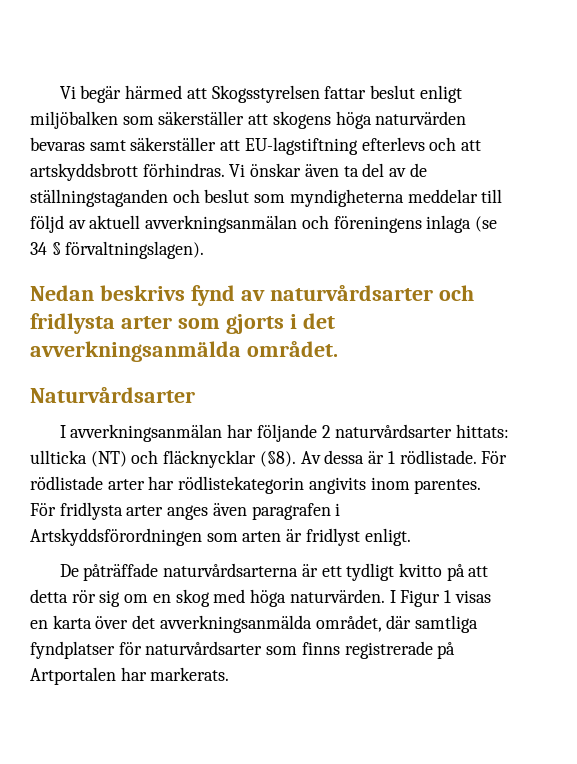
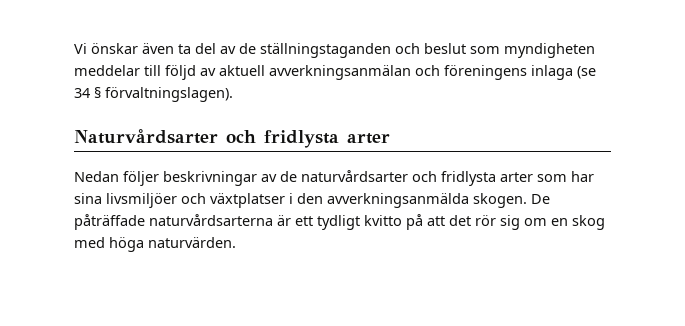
- Vi begär härmed att Skogsstyrelsen fattar beslut enligt miljöbalken som säkerställer att skogens höga naturvärden bevaras samt säkerställer att EU-lagstiftning efterlevs och att artskyddsbrott förhindras. Vi önskar även ta del av de ställningstaganden och beslut som myndigheterna meddelar till följd av aktuell avverkningsanmälan och föreningens inlaga (se 34 § förvaltningslagen).
+ Vi önskar även ta del av de ställningstaganden och beslut som myndigheten meddelar till följd av aktuell avverkningsanmälan och föreningens inlaga (se 34 § förvaltningslagen).
- Nedan beskrivs fynd av naturvårdsarter och fridlysta arter som gjorts i det avverkningsanmälda området.
- Naturvårdsarter
- I avverkningsanmälan har följande 2 naturvårdsarter hittats: ullticka (NT) och fläcknycklar (§8). Av dessa är 1 rödlistade. För rödlistade arter har rödlistekategorin angivits inom parentes. För fridlysta arter anges även paragrafen i Artskyddsförordningen som arten är fridlyst enligt.
- De påträffade naturvårdsarterna är ett tydligt kvitto på att detta rör sig om en skog med höga naturvärden. I Figur 1 visas en karta över det avverkningsanmälda området, där samtliga fyndplatser för naturvårdsarter som finns registrerade på Artportalen har markerats.
+ Naturvårdsarter och fridlysta arter
+ Nedan följer beskrivningar av de naturvårdsarter och fridlysta arter som har sina livsmiljöer och växtplatser i den avverkningsanmälda skogen. De påträffade naturvårdsarterna är ett tydligt kvitto på att det rör sig om en skog med höga naturvärden.

